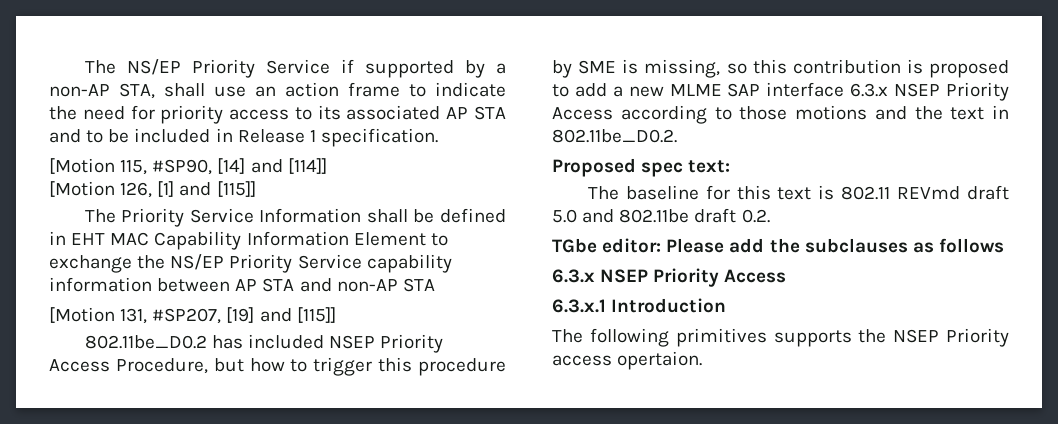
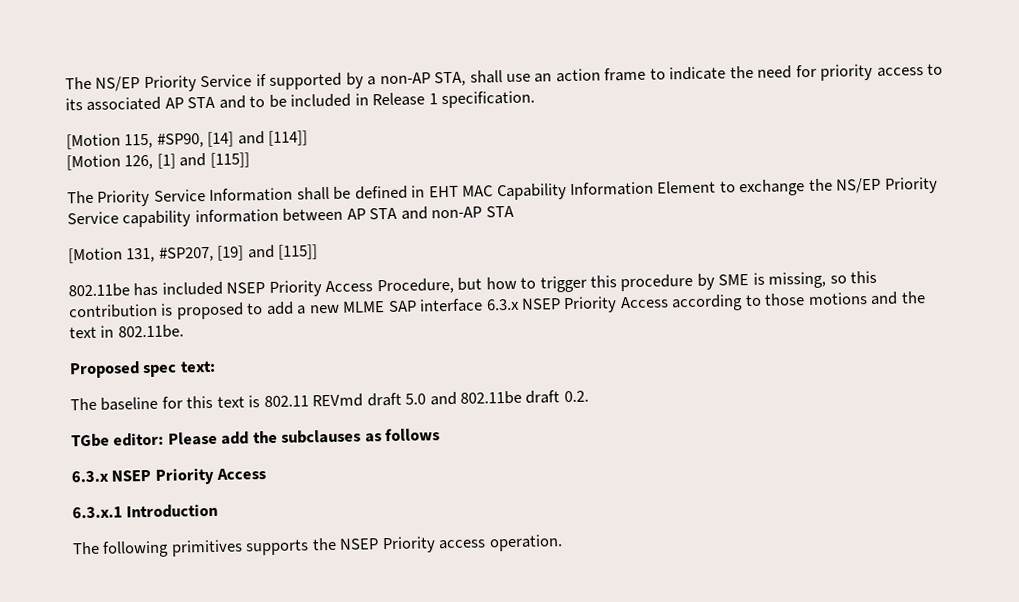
- 802.11be_D0.2 has included NSEP Priority Access Procedure, but how to trigger this procedure by SME is missing, so this contribution is proposed to add a new MLME SAP interface 6.3.x NSEP Priority Access according to those motions and the text in 802.11be_D0.2.
+ 802.11be has included NSEP Priority Access Procedure, but how to trigger this procedure by SME is missing, so this contribution is proposed to add a new MLME SAP interface 6.3.x NSEP Priority Access according to those motions and the text in 802.11be.
- The following primitives supports the NSEP Priority access opertaion.
+ The following primitives supports the NSEP Priority access operation.

